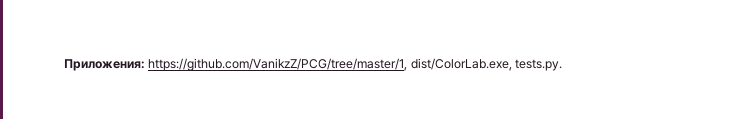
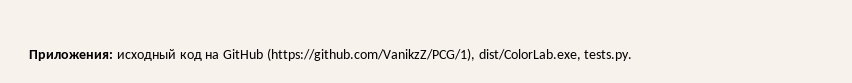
- Приложения: https://github.com/VanikzZ/PCG/tree/master/1, dist/ColorLab.exe, tests.py.
+ Приложения: исходный код на GitHub (https://github.com/VanikzZ/PCG/1), dist/ColorLab.exe, tests.py.

